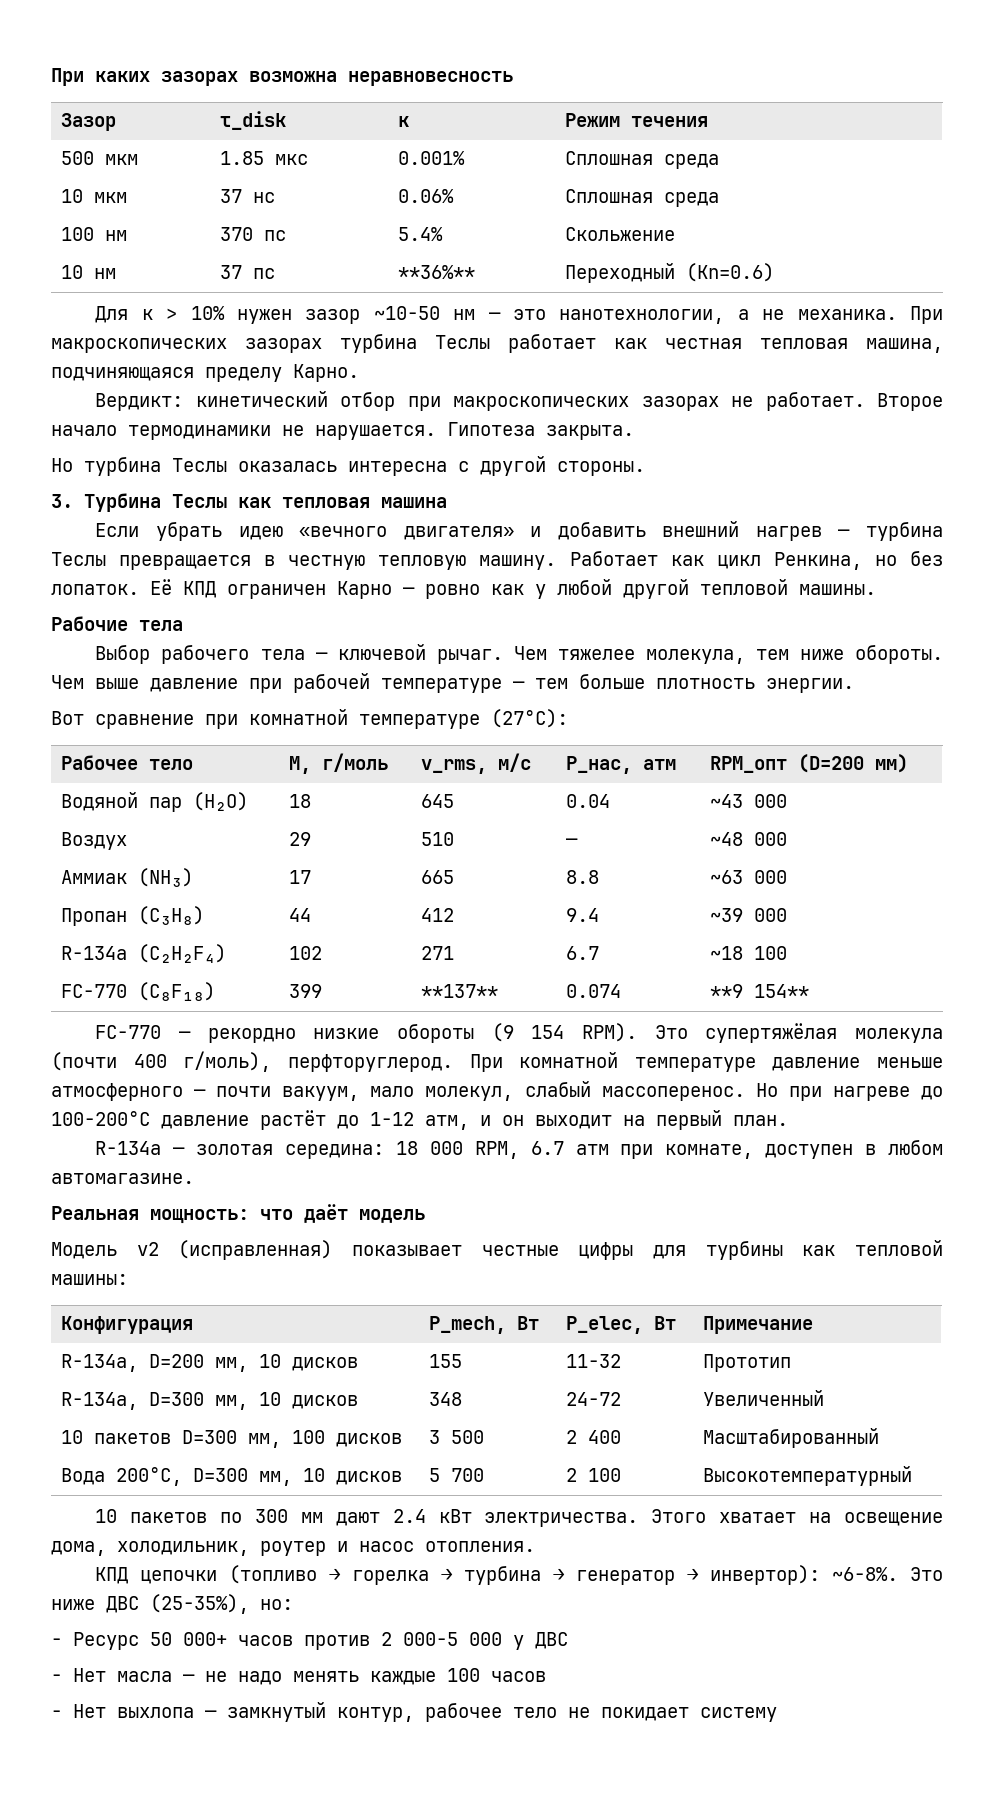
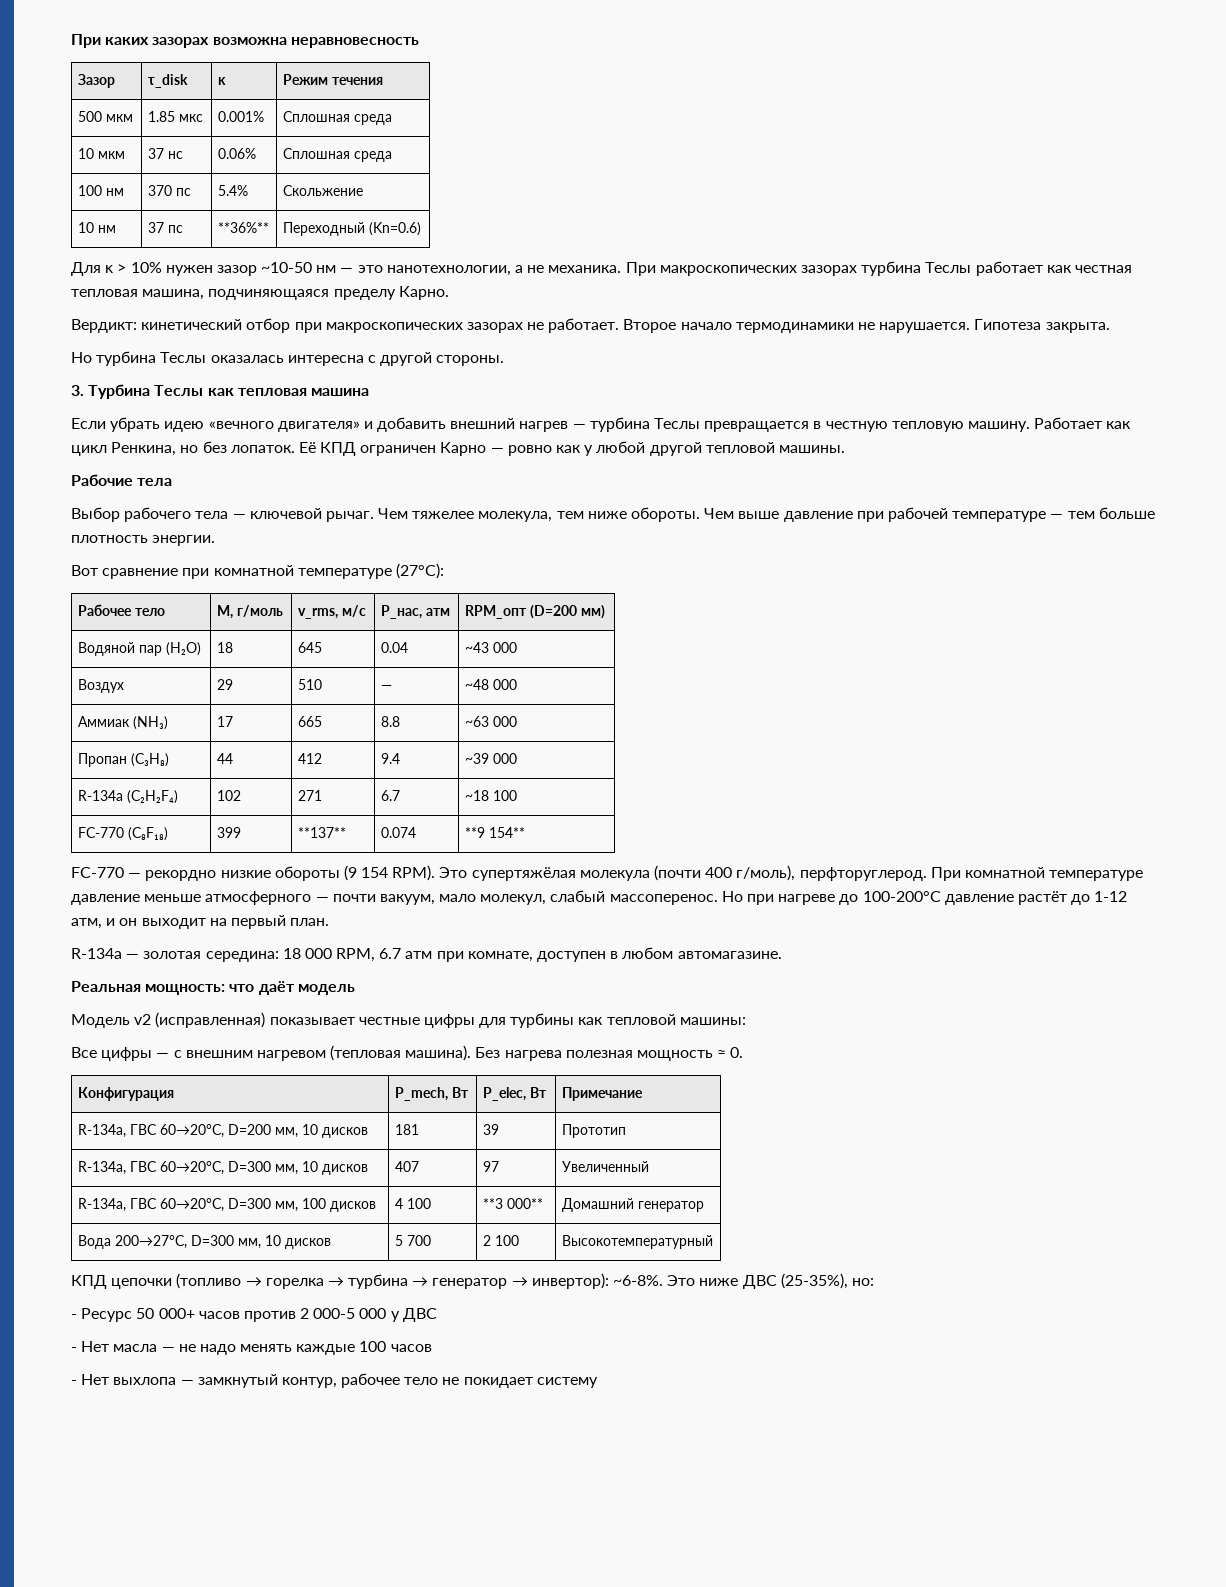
+ Все цифры — с внешним нагревом (тепловая машина). Без нагрева полезная мощность ≈ 0.
- R-134a, D=200 мм, 10 дисков | 155 | 11-32 | Прототип
+ R-134a, ГВС 60→20°C, D=200 мм, 10 дисков | 181 | 39 | Прототип
- R-134a, D=300 мм, 10 дисков | 348 | 24-72 | Увеличенный
+ R-134a, ГВС 60→20°C, D=300 мм, 10 дисков | 407 | 97 | Увеличенный
- 10 пакетов D=300 мм, 100 дисков | 3 500 | 2 400 | Масштабированный
+ R-134a, ГВС 60→20°C, D=300 мм, 100 дисков | 4 100 | **3 000** | Домашний генератор
- Вода 200°C, D=300 мм, 10 дисков | 5 700 | 2 100 | Высокотемпературный
+ Вода 200→27°C, D=300 мм, 10 дисков | 5 700 | 2 100 | Высокотемпературный
- 10 пакетов по 300 мм дают 2.4 кВт электричества. Этого хватает на освещение дома, холодильник, роутер и насос отопления.

